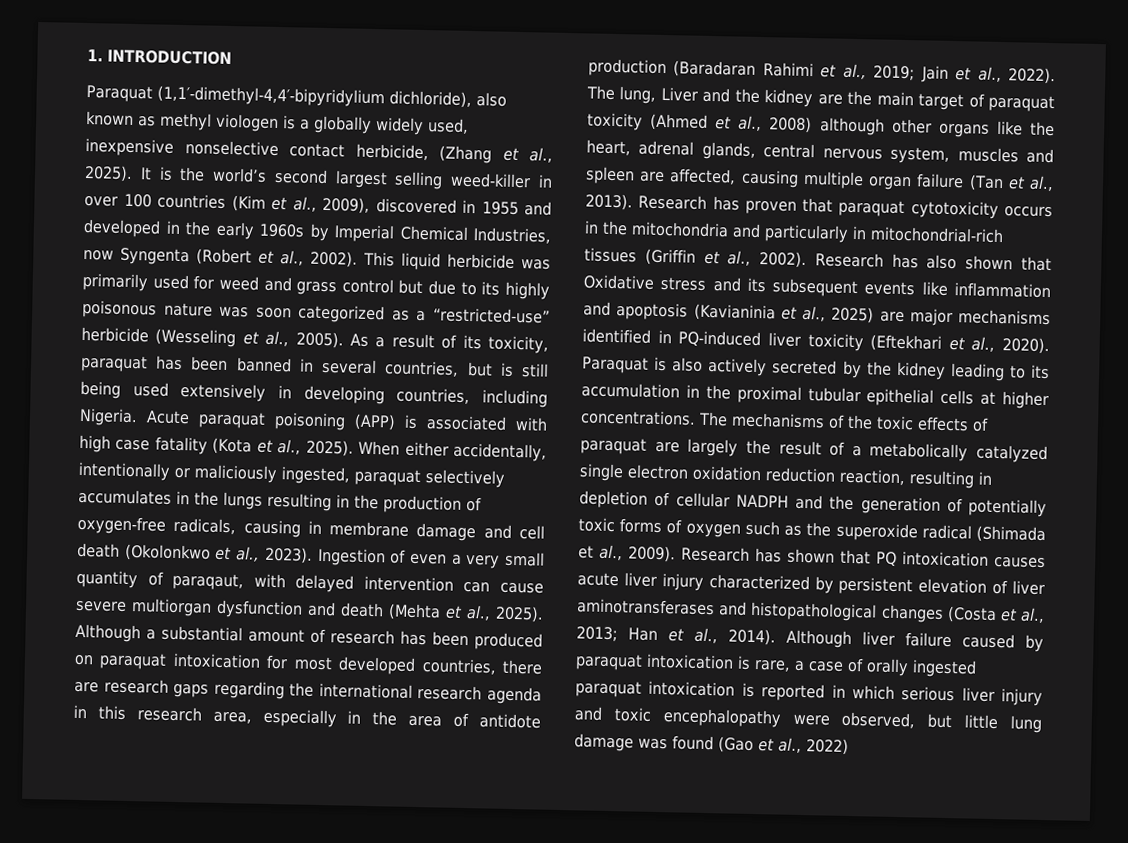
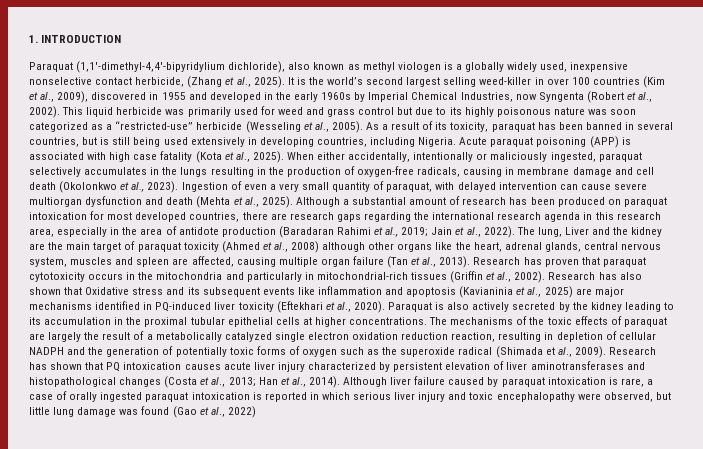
- Ingestion of even a very small quantity of paraqaut, with delayed intervention can cause severe multiorgan dysfunction and death (Mehta et al., 2025).
+ Ingestion of even a very small quantity of paraquat, with delayed intervention can cause severe multiorgan dysfunction and death (Mehta et al., 2025).

